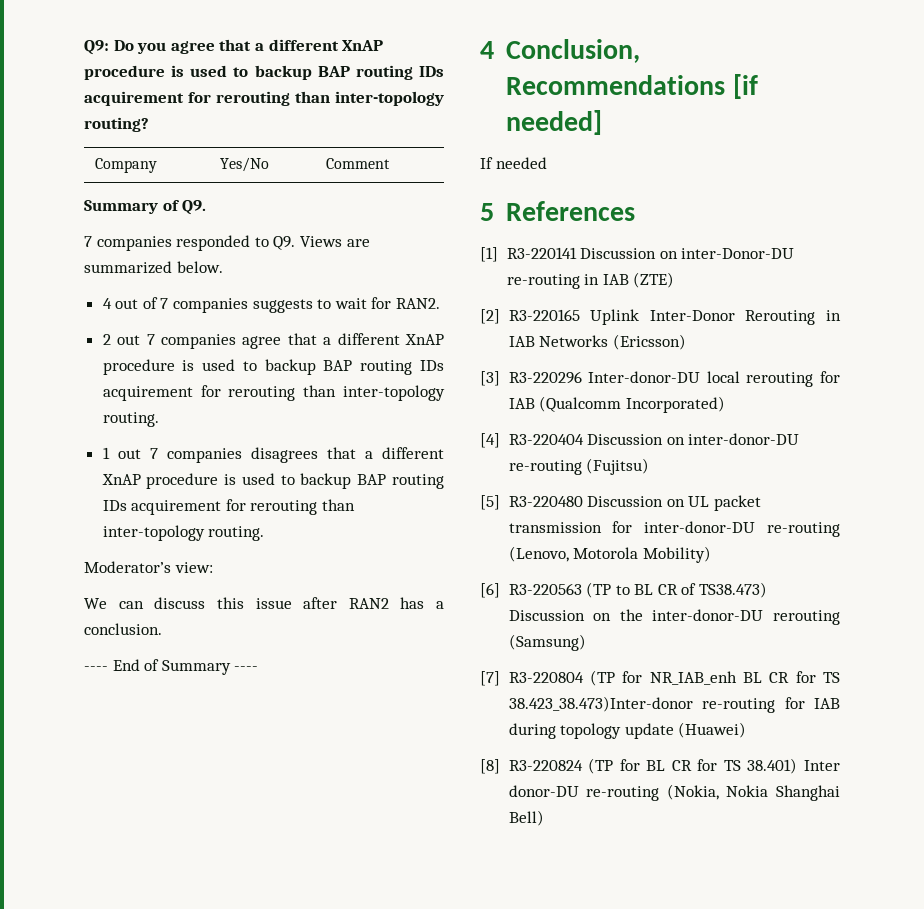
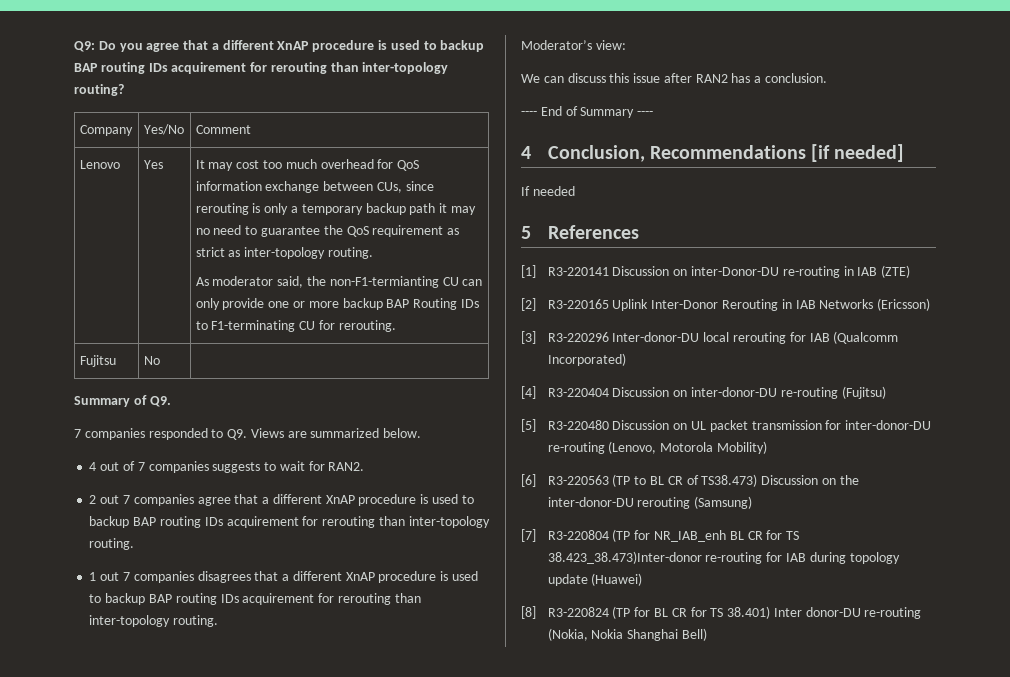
+ Lenovo | Yes | It may cost too much overhead for QoS information exchange between CUs, since rerouting is only a temporary backup path it may no need to guarantee the QoS requirement as strict as inter-topology routing.
+ As moderator said, the non-F1-termianting CU can only provide one or more backup BAP Routing IDs to F1-terminating CU for rerouting.
+ Fujitsu | No |

